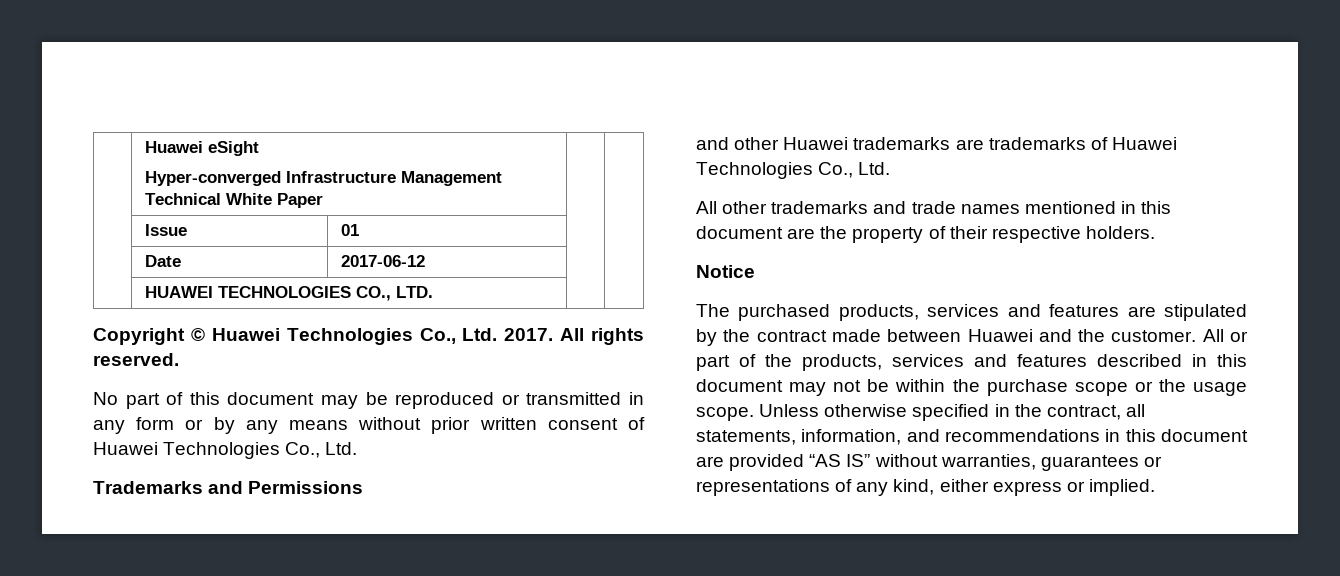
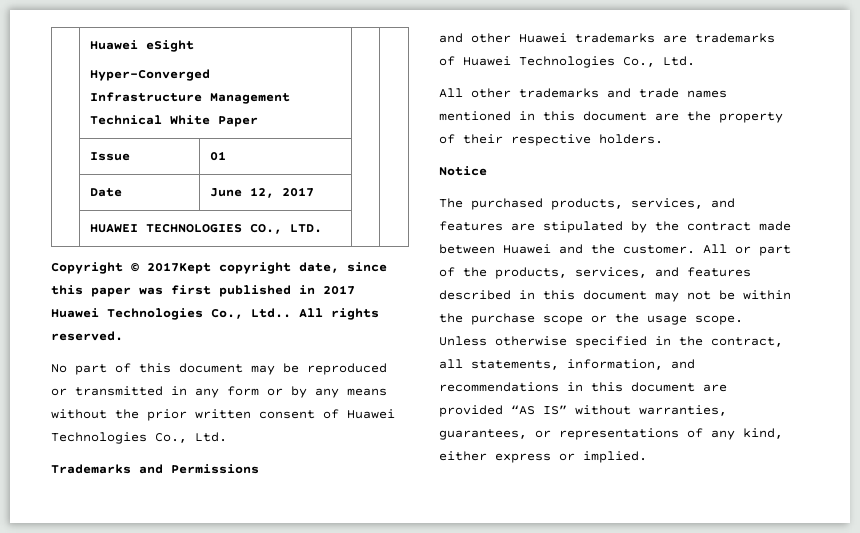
  | Huawei eSight
- Hyper-converged Infrastructure Management Technical White Paper | |
+ Hyper-Converged
+ Infrastructure Management Technical White Paper | |
- | Date | 2017-06-12 | |
+ | Date | June 12, 2017 | |
- Copyright © Huawei Technologies Co., Ltd. 2017.
+ Copyright © 2017Kept copyright date, since this paper was first published in 2017 Huawei Technologies Co., Ltd..
- No part of this document may be reproduced or transmitted in any form or by any means without prior written consent of Huawei Technologies Co., Ltd.
+ No part of this document may be reproduced or transmitted in any form or by any means without the prior written consent of Huawei Technologies Co., Ltd.
- The purchased products, services and features are stipulated by the contract made between Huawei and the customer.
+ The purchased products, services, and features are stipulated by the contract made between Huawei and the customer.
- All or part of the products, services and features described in this document may not be within the purchase scope or the usage scope.
+ All or part of the products, services, and features described in this document may not be within the purchase scope or the usage scope.
- Unless otherwise specified in the contract, all statements, information, and recommendations in this document are provided “AS IS” without warranties, guarantees or representations of any kind, either express or implied.
+ Unless otherwise specified in the contract, all statements, information, and recommendations in this document are provided “AS IS” without warranties, guarantees, or representations of any kind, either express or implied.

